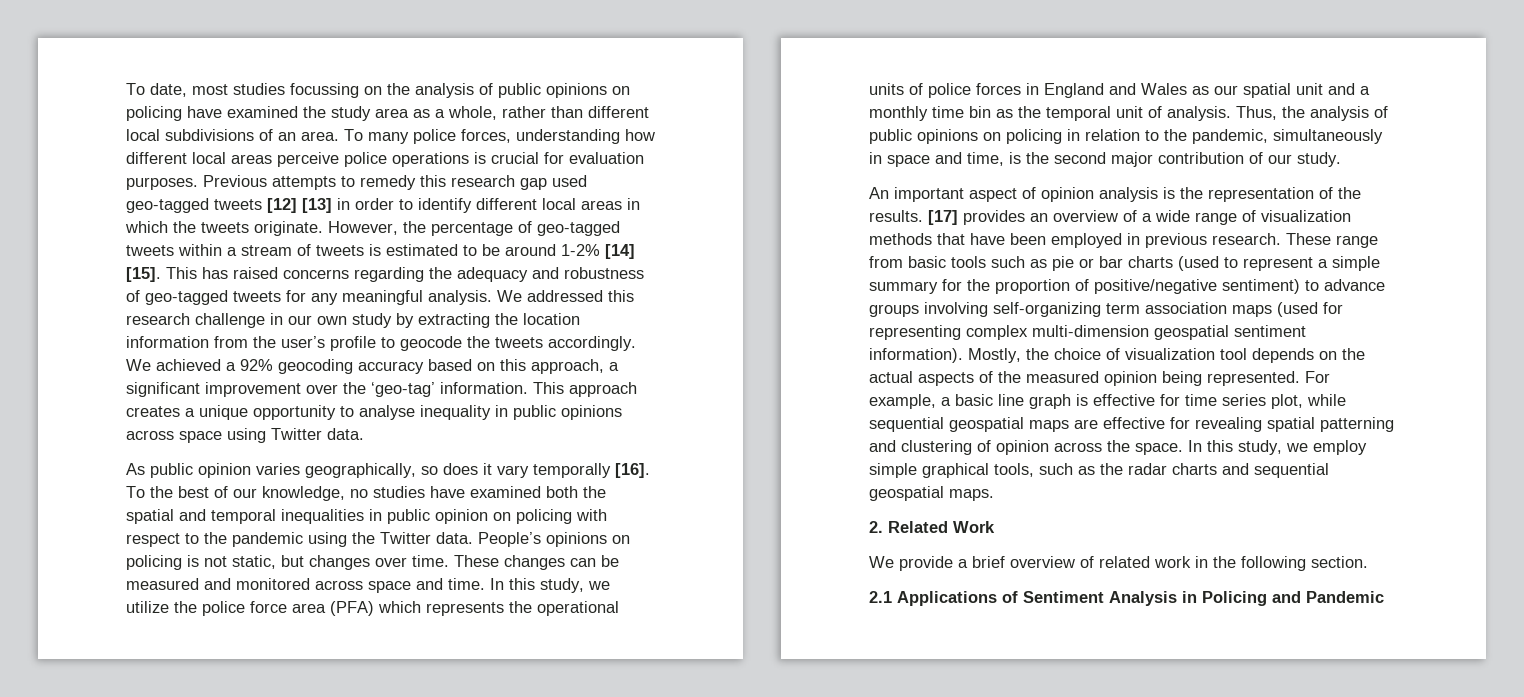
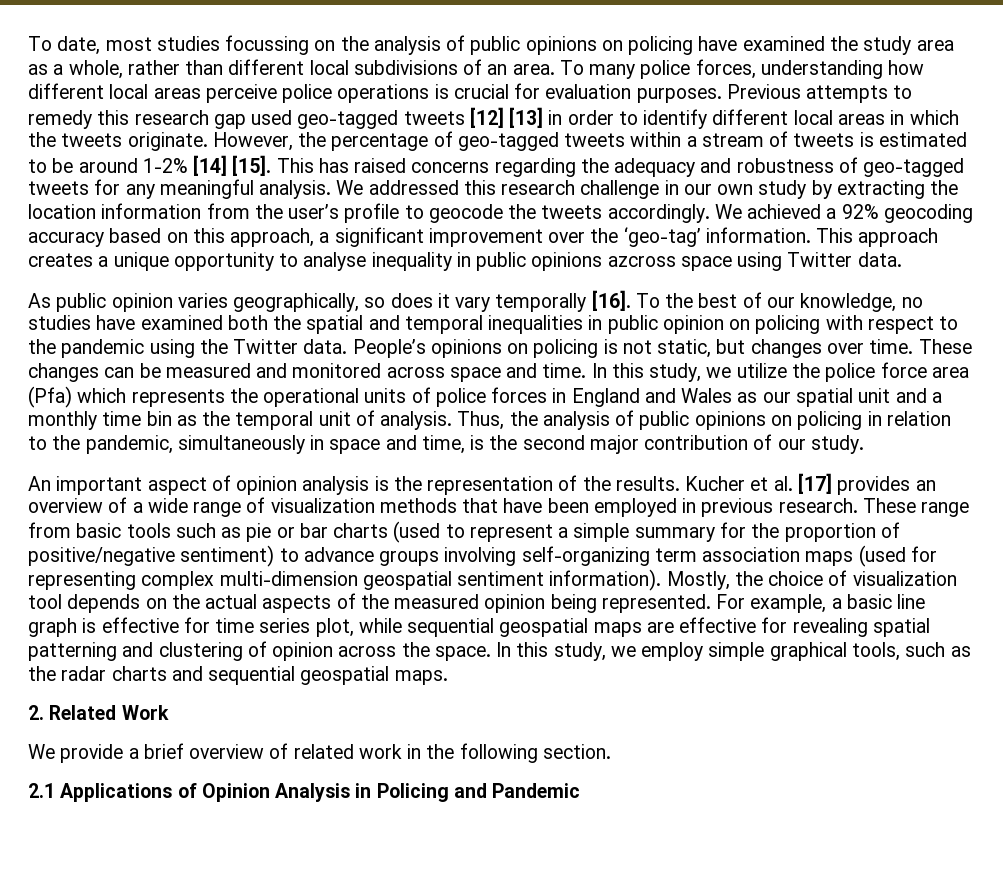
- This approach creates a unique opportunity to analyse inequality in public opinions across space using Twitter data.
+ This approach creates a unique opportunity to analyse inequality in public opinions azcross space using Twitter data.
- In this study, we utilize the police force area (PFA) which represents the operational units of police forces in England and Wales as our spatial unit and a monthly time bin as the temporal unit of analysis.
+ In this study, we utilize the police force area (Pfa) which represents the operational units of police forces in England and Wales as our spatial unit and a monthly time bin as the temporal unit of analysis.
- [17] provides an overview of a wide range of visualization methods that have been employed in previous research.
+ Kucher et al. [17] provides an overview of a wide range of visualization methods that have been employed in previous research.
- 2.1 Applications of Sentiment Analysis in Policing and Pandemic
+ 2.1 Applications of Opinion Analysis in Policing and Pandemic

